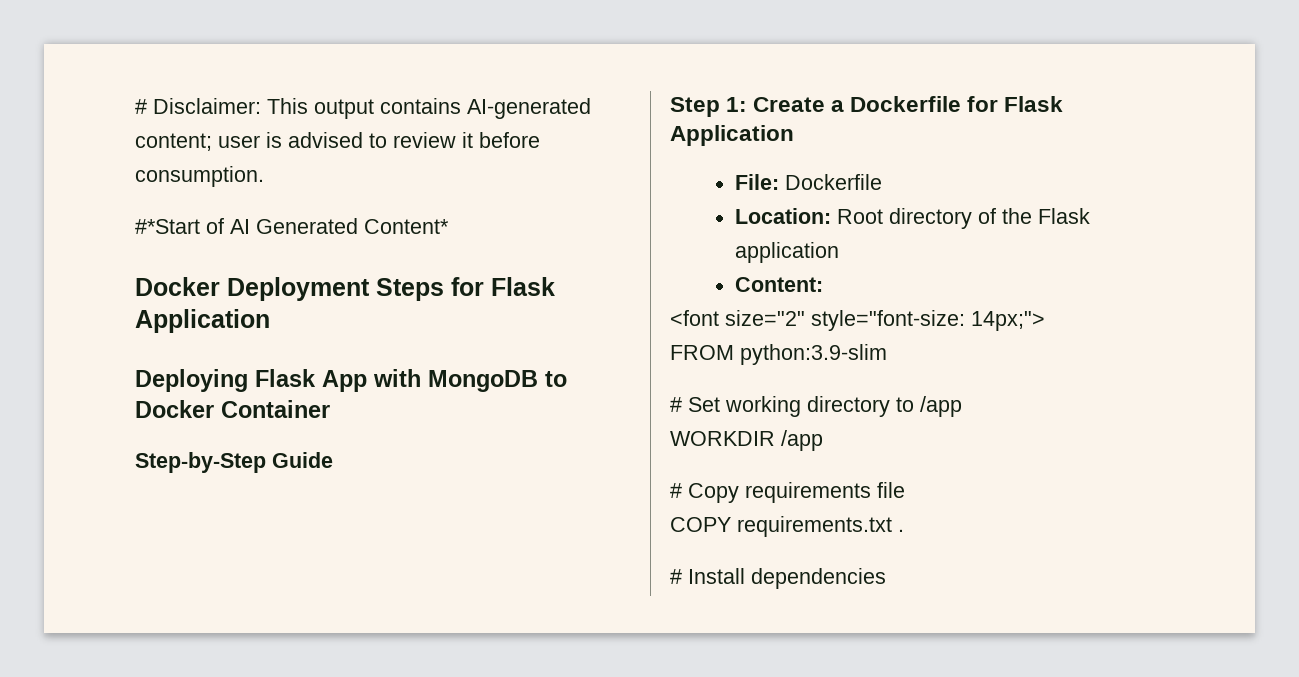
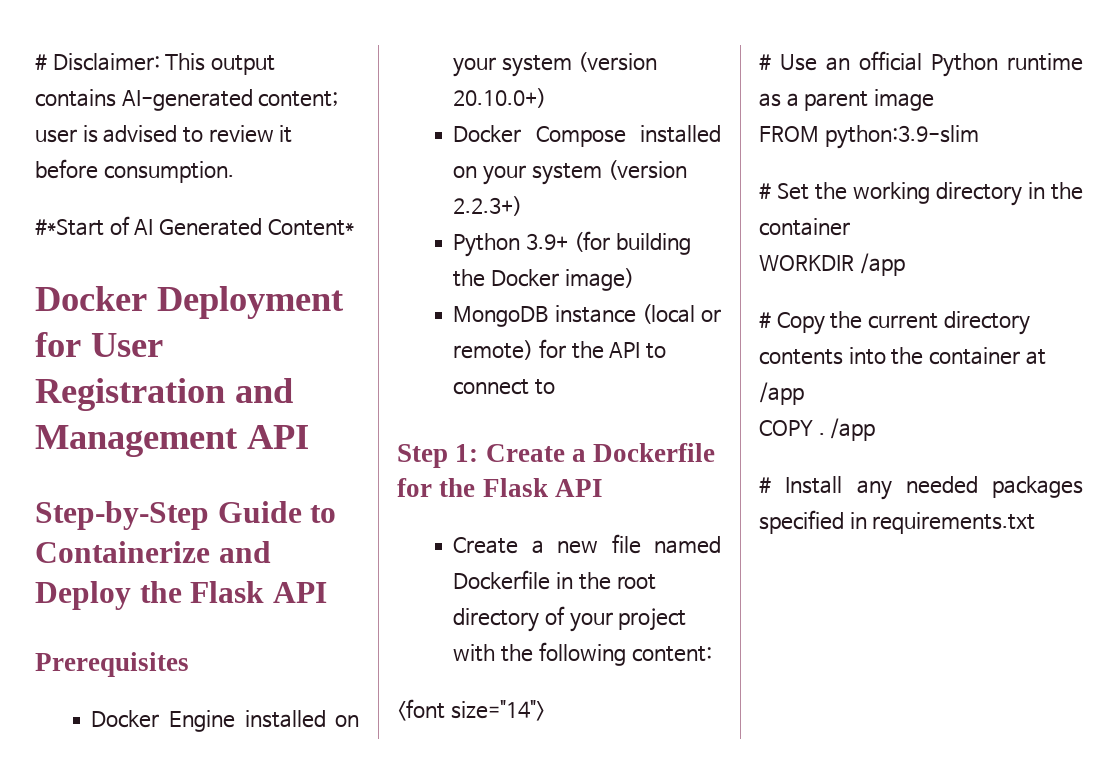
- Docker Deployment Steps for Flask Application
- Deploying Flask App with MongoDB to Docker Container
- Step-by-Step Guide
+ Docker Deployment for User Registration and Management API
+ Step-by-Step Guide to Containerize and Deploy the Flask API
+ Prerequisites
+ Docker Engine installed on your system (version 20.10.0+)
+ Docker Compose installed on your system (version 2.2.3+)
+ Python 3.9+ (for building the Docker image)
+ MongoDB instance (local or remote) for the API to connect to
- Step 1: Create a Dockerfile for Flask Application
- File: Dockerfile
- Location: Root directory of the Flask application
- Content:
- <font size="2" style="font-size: 14px;">
+ Step 1: Create a Dockerfile for the Flask API
+ Create a new file named Dockerfile in the root directory of your project with the following content:
+ <font size="14">
+ # Use an official Python runtime as a parent image
- # Set working directory to /app
+ # Set the working directory in the container
- # Copy requirements file
+ # Copy the current directory contents into the container at /app
- COPY requirements.txt .
+ COPY . /app
- # Install dependencies
+ # Install any needed packages specified in requirements.txt

